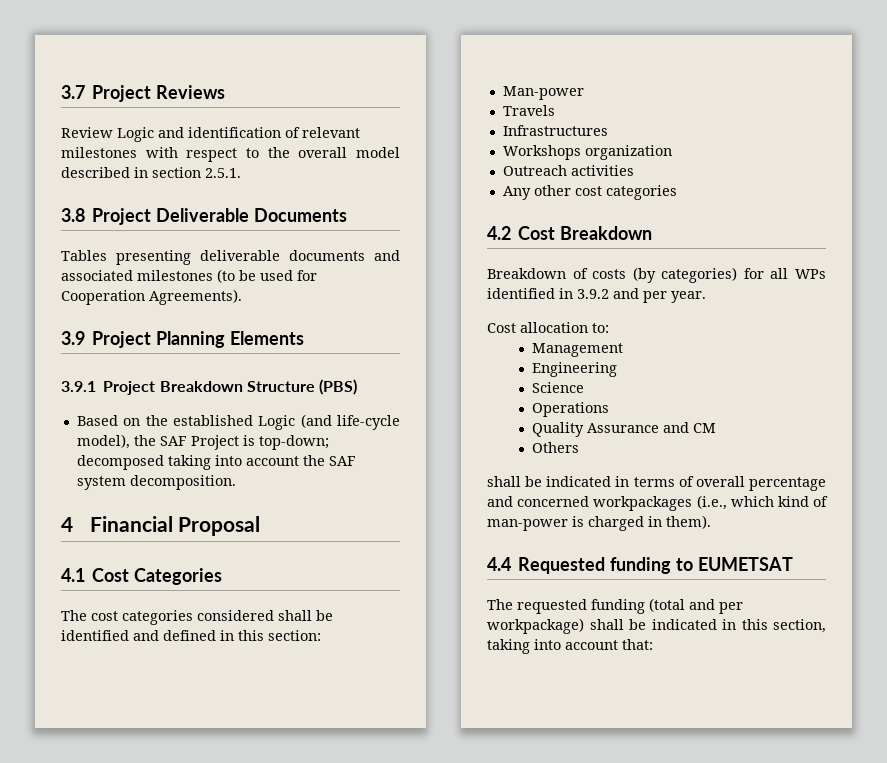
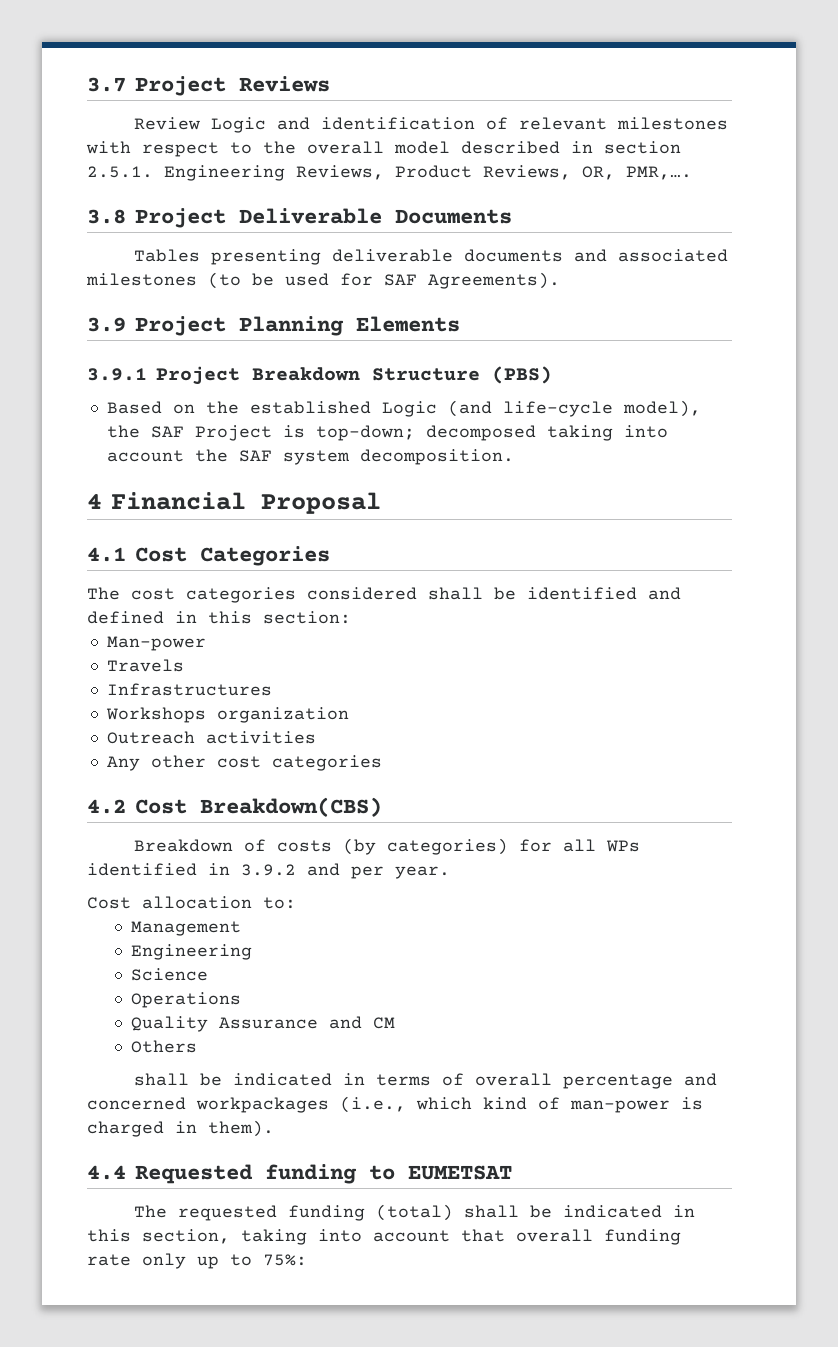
- Review Logic and identification of relevant milestones with respect to the overall model described in section 2.5.1.
+ Review Logic and identification of relevant milestones with respect to the overall model described in section 2.5.1. Engineering Reviews, Product Reviews, OR, PMR,….
- Tables presenting deliverable documents and associated milestones (to be used for Cooperation Agreements).
+ Tables presenting deliverable documents and associated milestones (to be used for SAF Agreements).
- 4.2 Cost Breakdown
+ 4.2 Cost Breakdown(CBS)
- The requested funding (total and per workpackage) shall be indicated in this section, taking into account that:
+ The requested funding (total) shall be indicated in this section, taking into account that overall funding rate only up to 75%:

